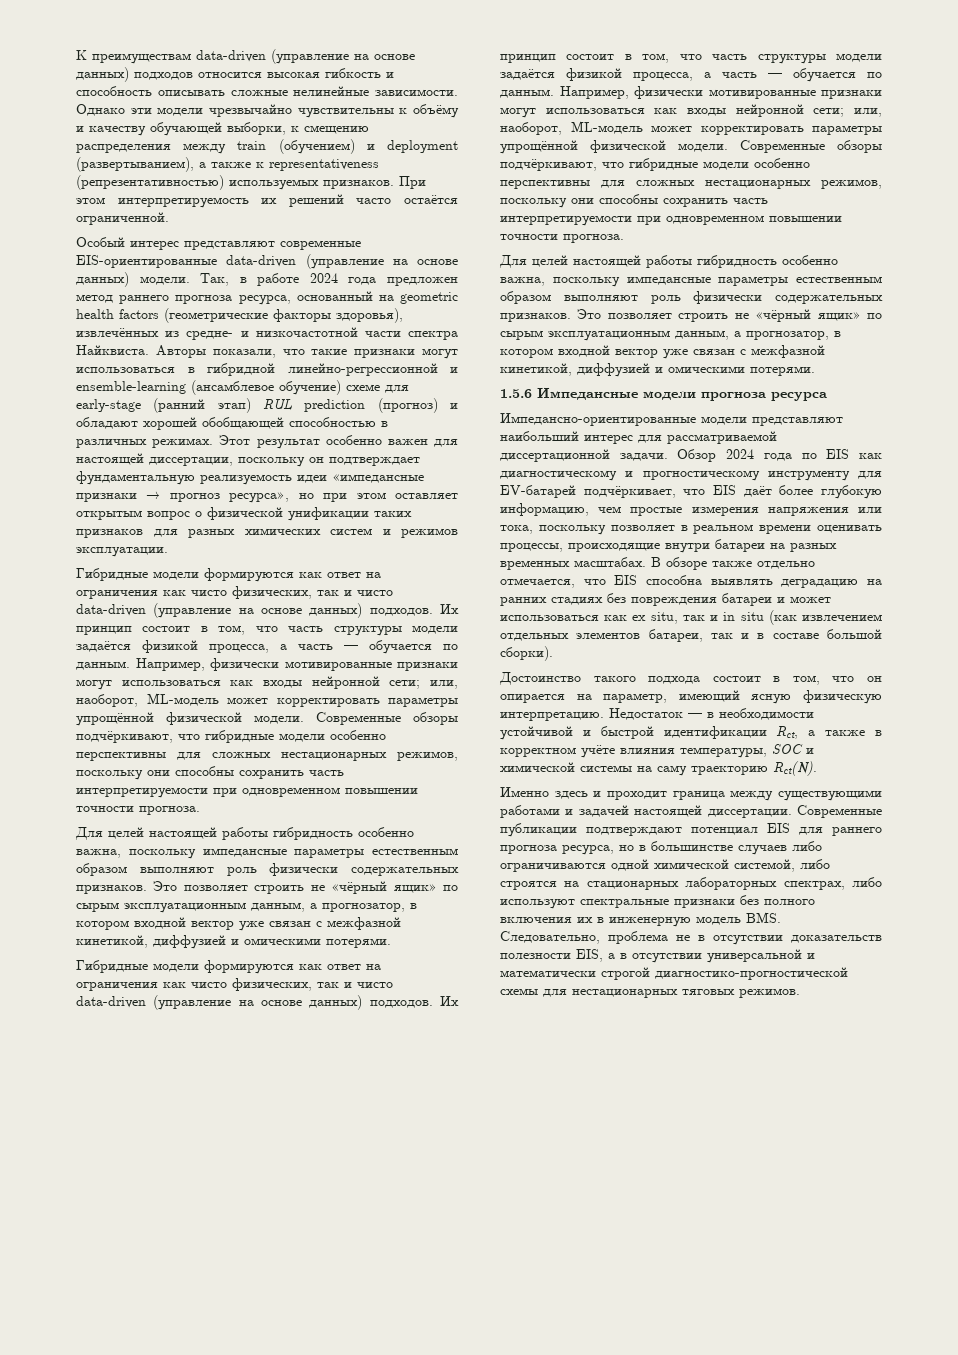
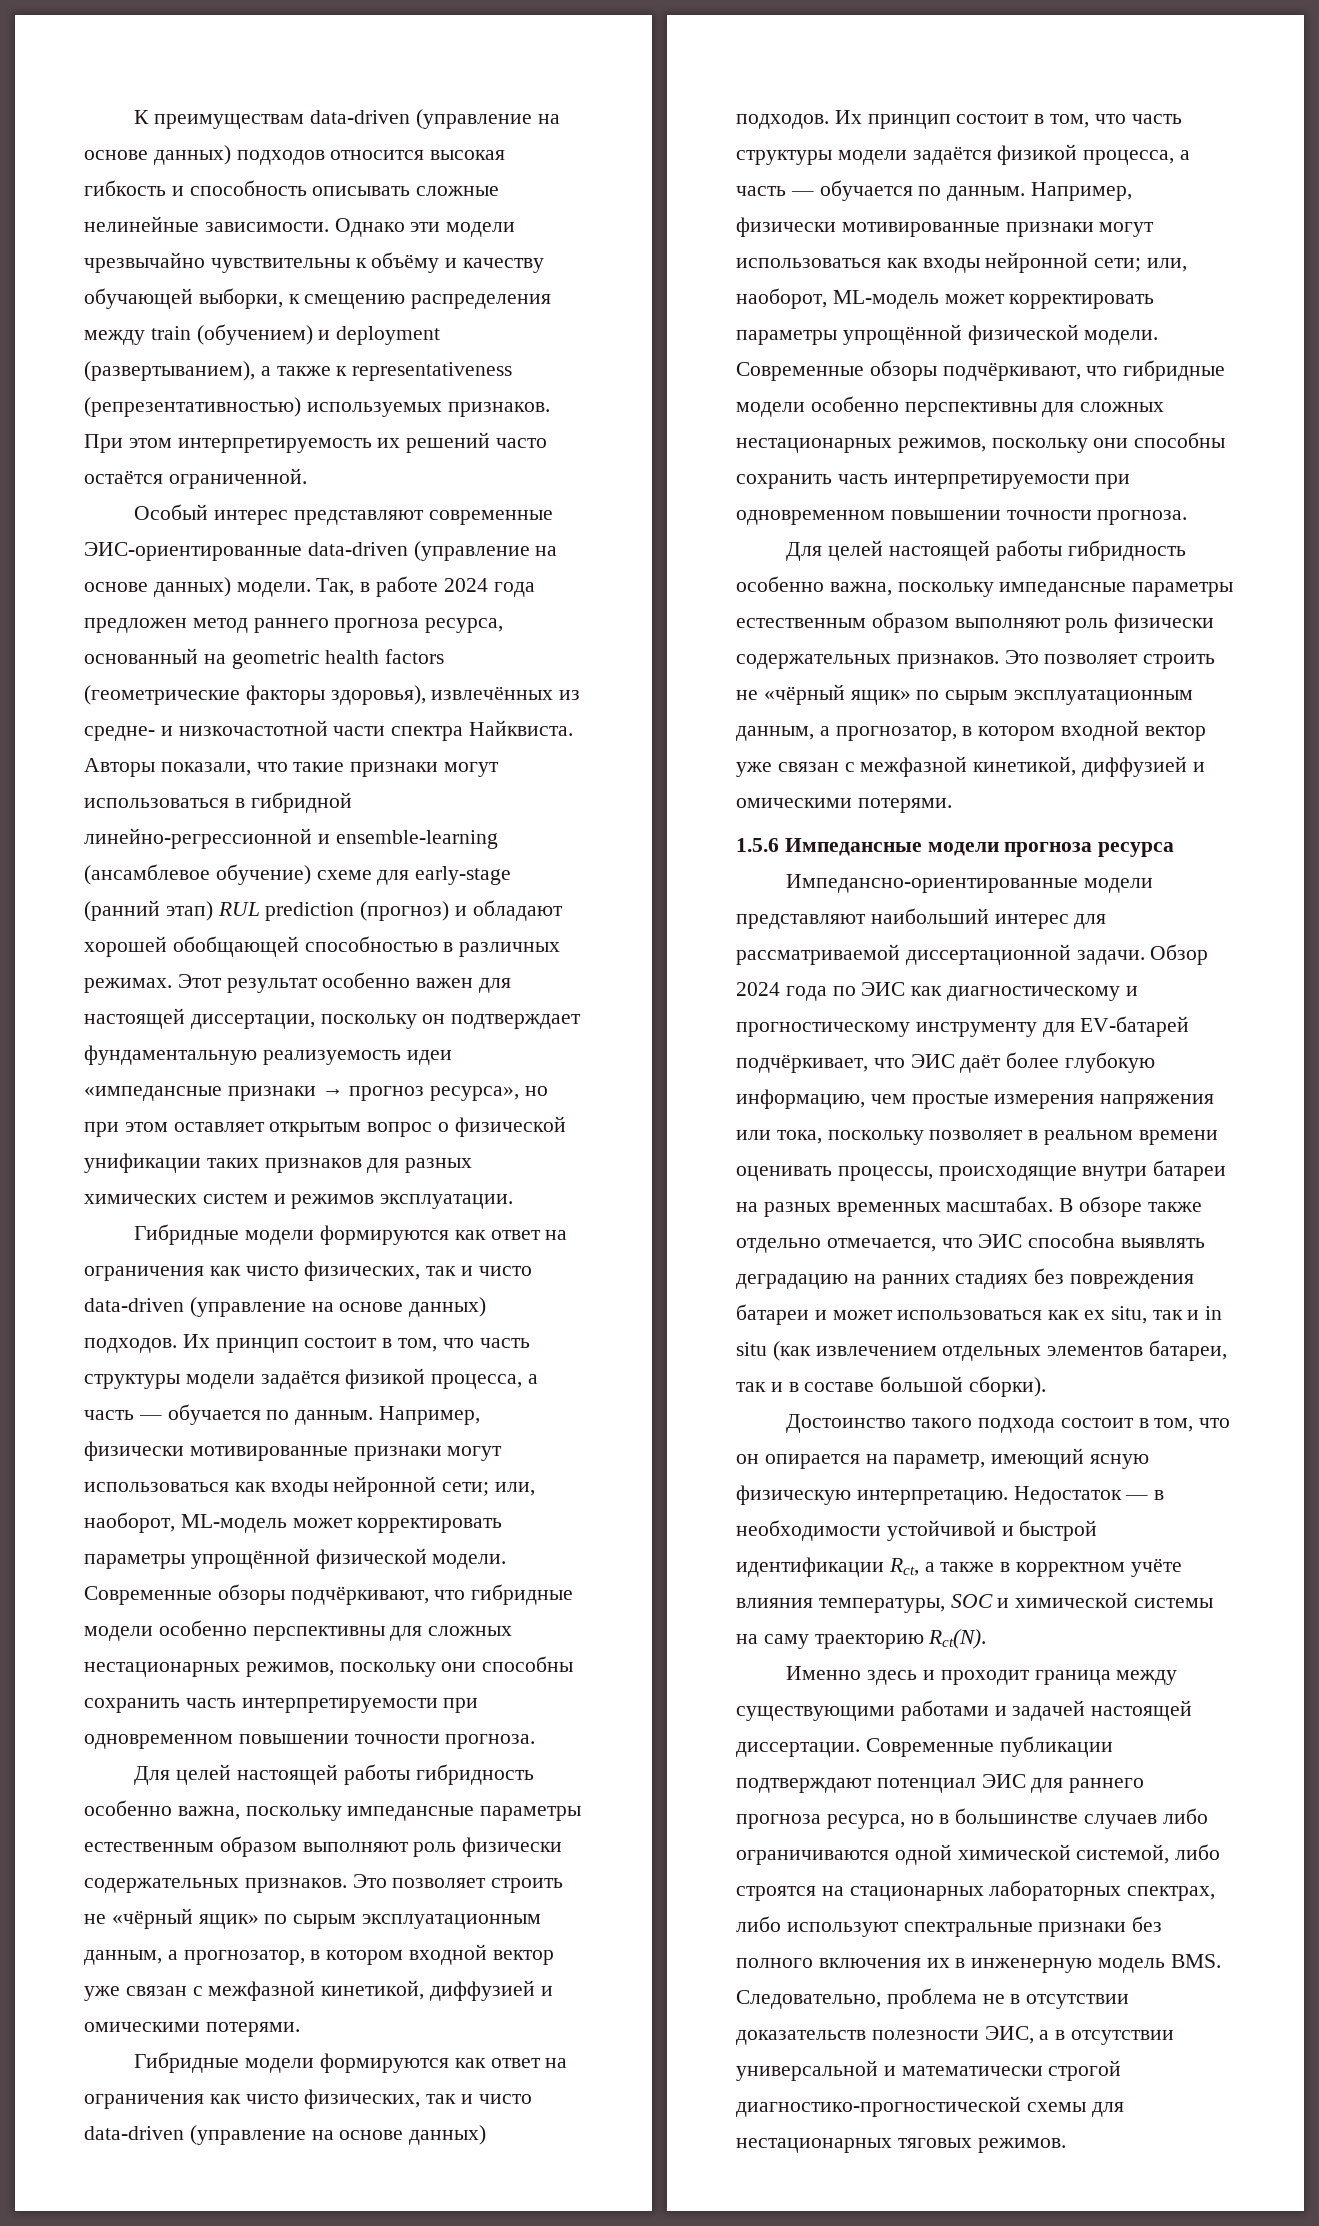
- Особый интерес представляют современные EIS-ориентированные data-driven (управление на основе данных) модели.
+ Особый интерес представляют современные ЭИС-ориентированные data-driven (управление на основе данных) модели.
- Обзор 2024 года по EIS как диагностическому и прогностическому инструменту для EV-батарей подчёркивает, что EIS даёт более глубокую информацию, чем простые измерения напряжения или тока, поскольку позволяет в реальном времени оценивать процессы, происходящие внутри батареи на разных временных масштабах.
+ Обзор 2024 года по ЭИС как диагностическому и прогностическому инструменту для EV-батарей подчёркивает, что ЭИС даёт более глубокую информацию, чем простые измерения напряжения или тока, поскольку позволяет в реальном времени оценивать процессы, происходящие внутри батареи на разных временных масштабах.
- В обзоре также отдельно отмечается, что EIS способна выявлять деградацию на ранних стадиях без повреждения батареи и может использоваться как ex situ, так и in situ (как извлечением отдельных элементов батареи, так и в составе большой сборки).
+ В обзоре также отдельно отмечается, что ЭИС способна выявлять деградацию на ранних стадиях без повреждения батареи и может использоваться как ex situ, так и in situ (как извлечением отдельных элементов батареи, так и в составе большой сборки).
- Современные публикации подтверждают потенциал EIS для раннего прогноза ресурса, но в большинстве случаев либо ограничиваются одной химической системой, либо строятся на стационарных лабораторных спектрах, либо используют спектральные признаки без полного включения их в инженерную модель BMS. Следовательно, проблема не в отсутствии доказательств полезности EIS, а в отсутствии универсальной и математически строгой диагностико-прогностической схемы для нестационарных тяговых режимов.
+ Современные публикации подтверждают потенциал ЭИС для раннего прогноза ресурса, но в большинстве случаев либо ограничиваются одной химической системой, либо строятся на стационарных лабораторных спектрах, либо используют спектральные признаки без полного включения их в инженерную модель BMS. Следовательно, проблема не в отсутствии доказательств полезности ЭИС, а в отсутствии универсальной и математически строгой диагностико-прогностической схемы для нестационарных тяговых режимов.

